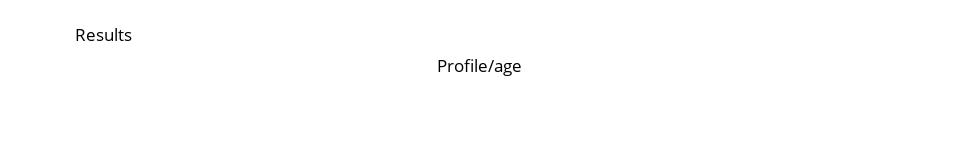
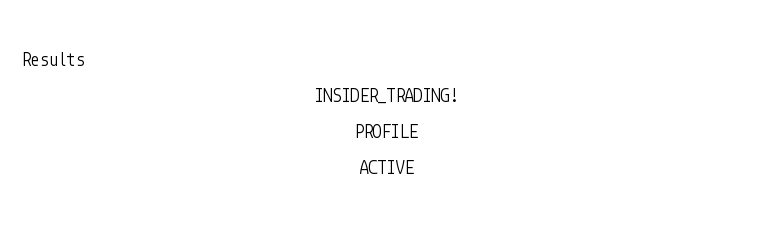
- Profile/age
+ INSIDER_TRADING!
+ PROFILE
+ ACTIVE

